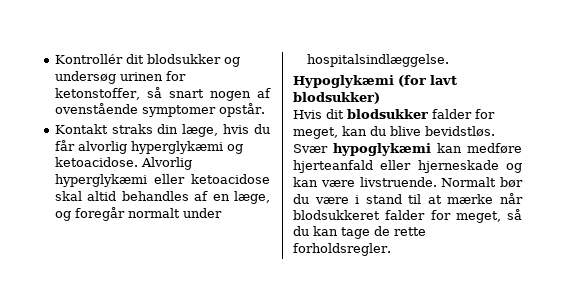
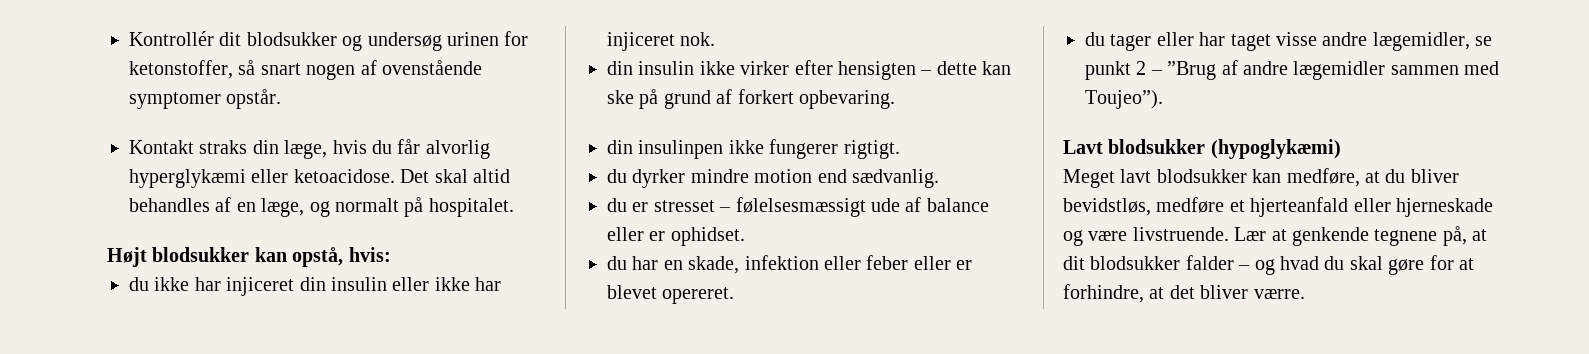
- Kontakt straks din læge, hvis du får alvorlig hyperglykæmi og ketoacidose. Alvorlig hyperglykæmi eller ketoacidose skal altid behandles af en læge, og foregår normalt under hospitalsindlæggelse.
- Hypoglykæmi (for lavt blodsukker)
- Hvis dit blodsukker falder for meget, kan du blive bevidstløs. Svær hypoglykæmi kan medføre hjerteanfald eller hjerneskade og kan være livstruende.
+ Kontakt straks din læge, hvis du får alvorlig hyperglykæmi eller ketoacidose. Det skal altid behandles af en læge, og normalt på hospitalet.
+ Højt blodsukker kan opstå, hvis:
+ du ikke har injiceret din insulin eller ikke har injiceret nok.
+ din insulin ikke virker efter hensigten – dette kan ske på grund af forkert opbevaring.
+ din insulinpen ikke fungerer rigtigt.
+ du dyrker mindre motion end sædvanlig.
+ du er stresset – følelsesmæssigt ude af balance eller er ophidset.
+ du har en skade, infektion eller feber eller er blevet opereret.
+ du tager eller har taget visse andre lægemidler, se punkt 2 – ”Brug af andre lægemidler sammen med Toujeo”).
+ Lavt blodsukker (hypoglykæmi)
+ Meget lavt blodsukker kan medføre, at du bliver bevidstløs, medføre et hjerteanfald eller hjerneskade og være livstruende.
- Normalt bør du være i stand til at mærke når blodsukkeret falder for meget, så du kan tage de rette forholdsregler.
+ Lær at genkende tegnene på, at dit blodsukker falder – og hvad du skal gøre for at forhindre, at det bliver værre.

